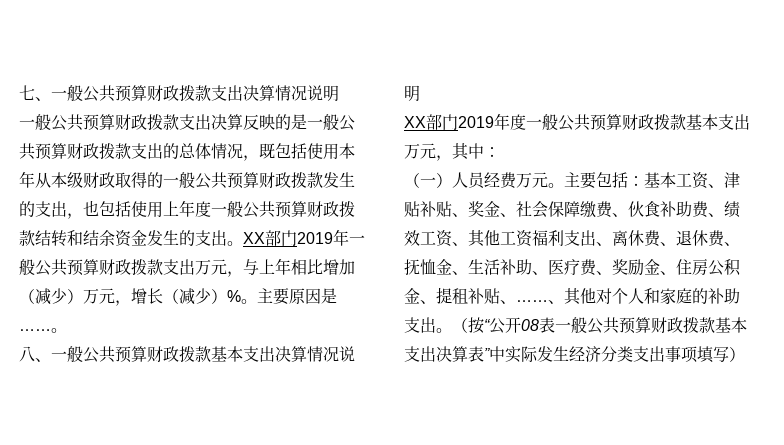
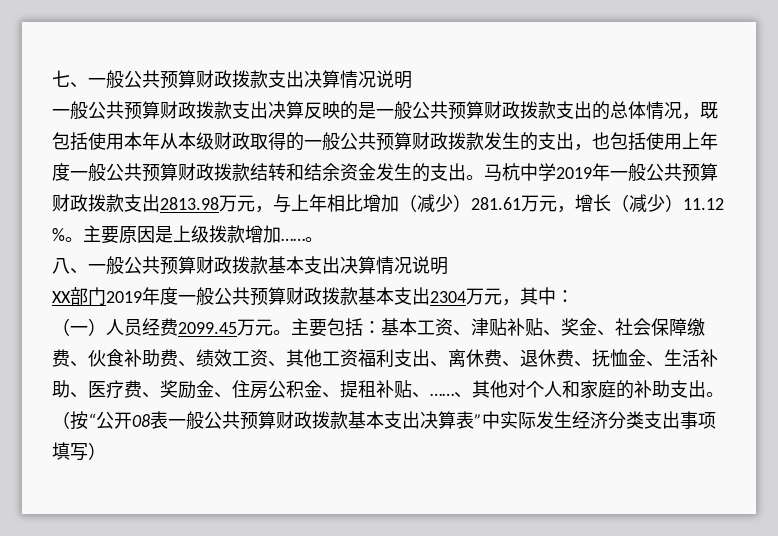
- XX部门2019年一般公共预算财政拨款支出万元，与上年相比增加（减少）万元，增长（减少）%。
+ 马杭中学2019年一般公共预算财政拨款支出2813.98万元，与上年相比增加（减少）281.61万元，增长（减少）11.12 %。
- 主要原因是……
+ 主要原因是上级拨款增加……
- XX部门2019年度一般公共预算财政拨款基本支出万元，其中：
+ XX部门2019年度一般公共预算财政拨款基本支出2304万元，其中：
- （一）人员经费万元。
+ （一）人员经费2099.45万元。

